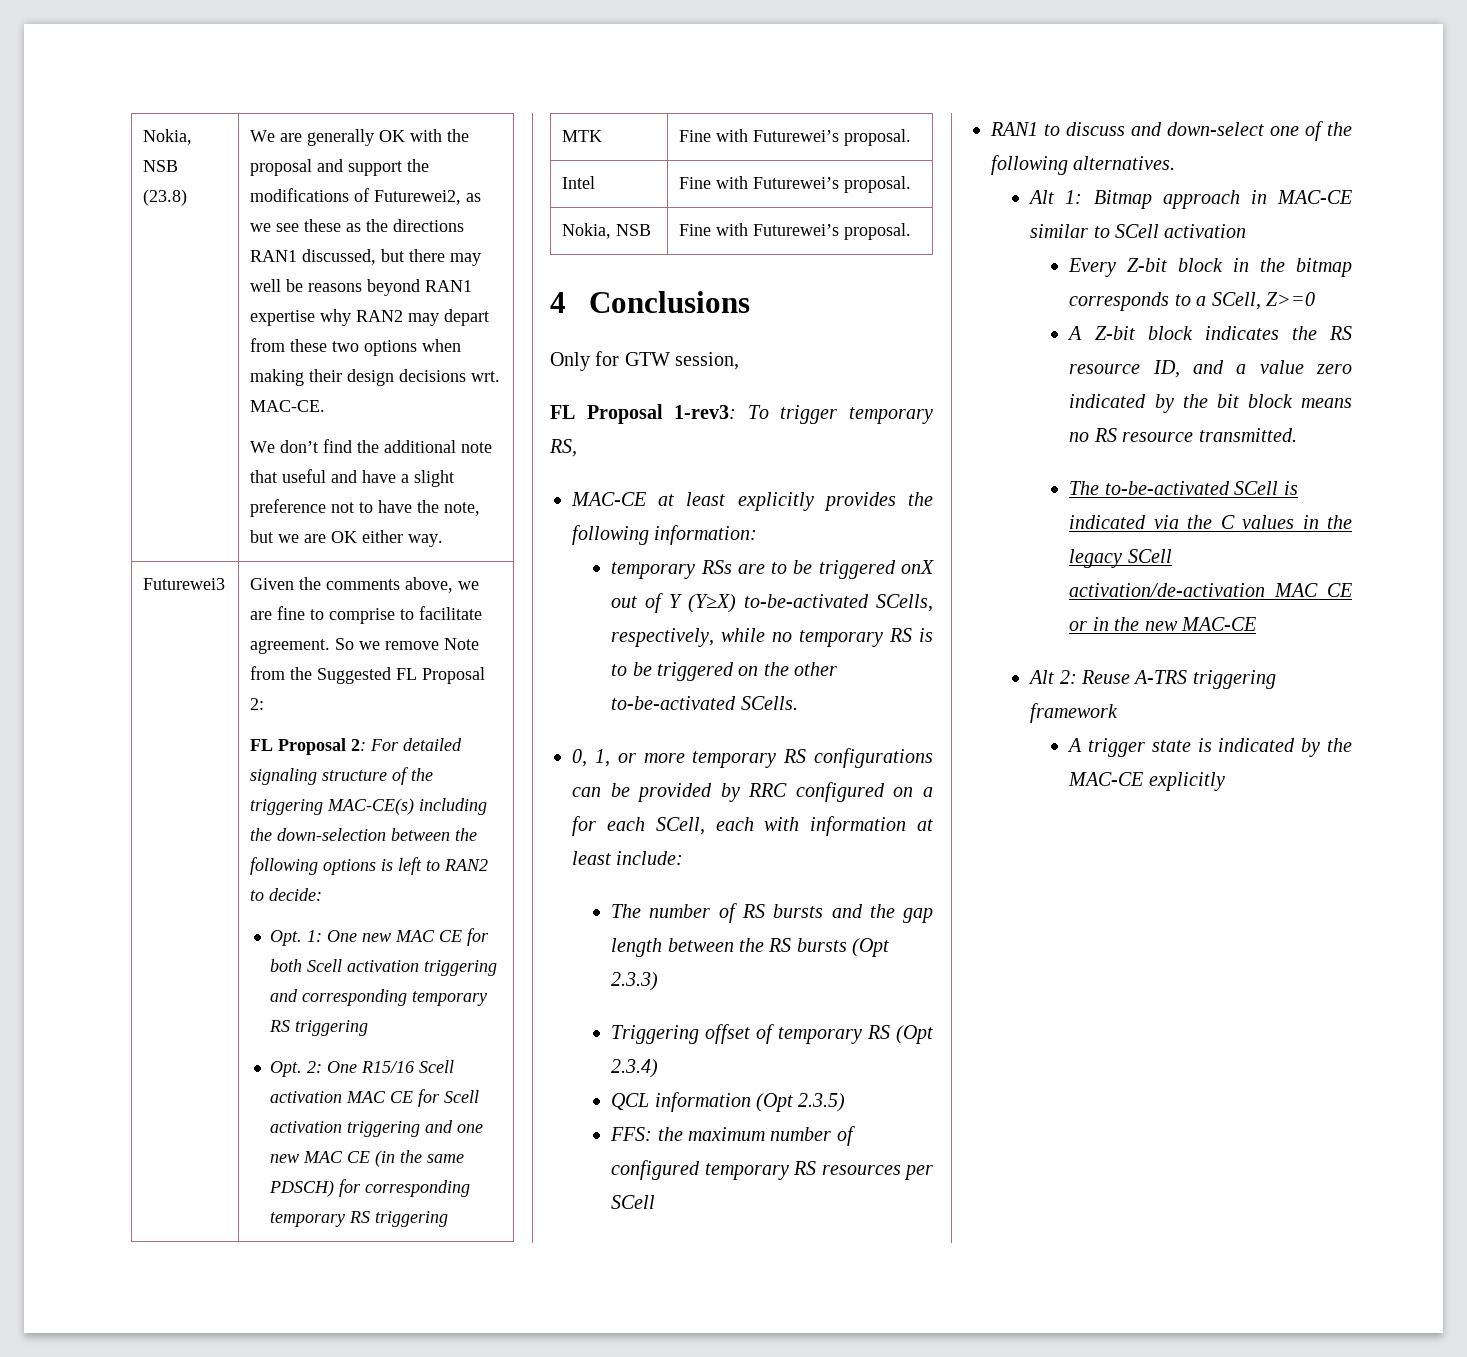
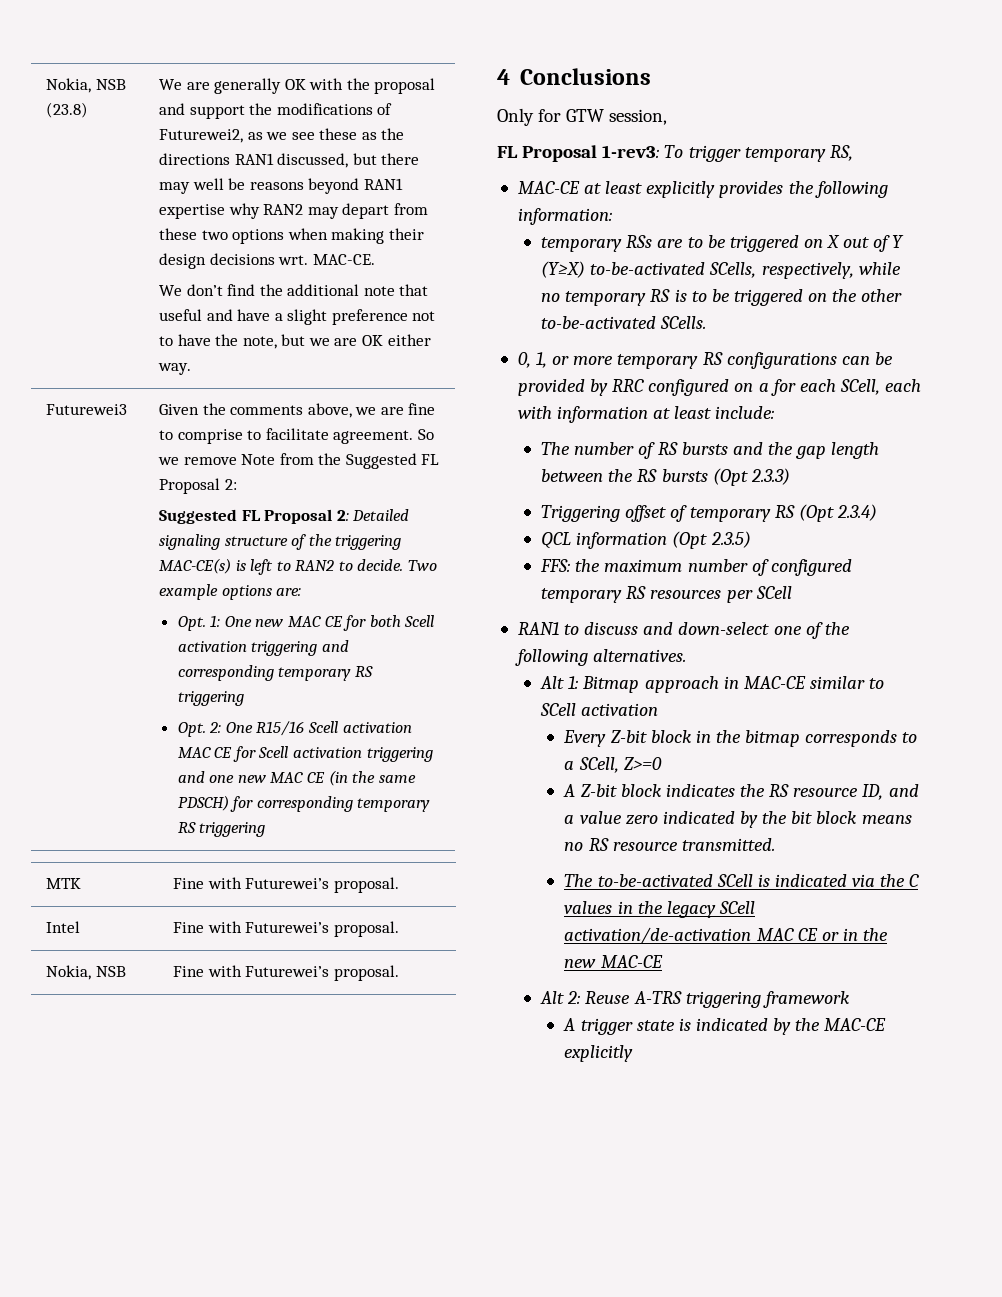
- FL Proposal 2: For detailed signaling structure of the triggering MAC-CE(s) including the down-selection between the following options is left to RAN2 to decide:
+ Suggested FL Proposal 2: Detailed signaling structure of the triggering MAC-CE(s) is left to RAN2 to decide. Two example options are:
- temporary RSs are to be triggered onX out of Y (Y≥X) to-be-activated SCells, respectively, while no temporary RS is to be triggered on the other to-be-activated SCells.
+ temporary RSs are to be triggered on X out of Y (Y≥X) to-be-activated SCells, respectively, while no temporary RS is to be triggered on the other to-be-activated SCells.

